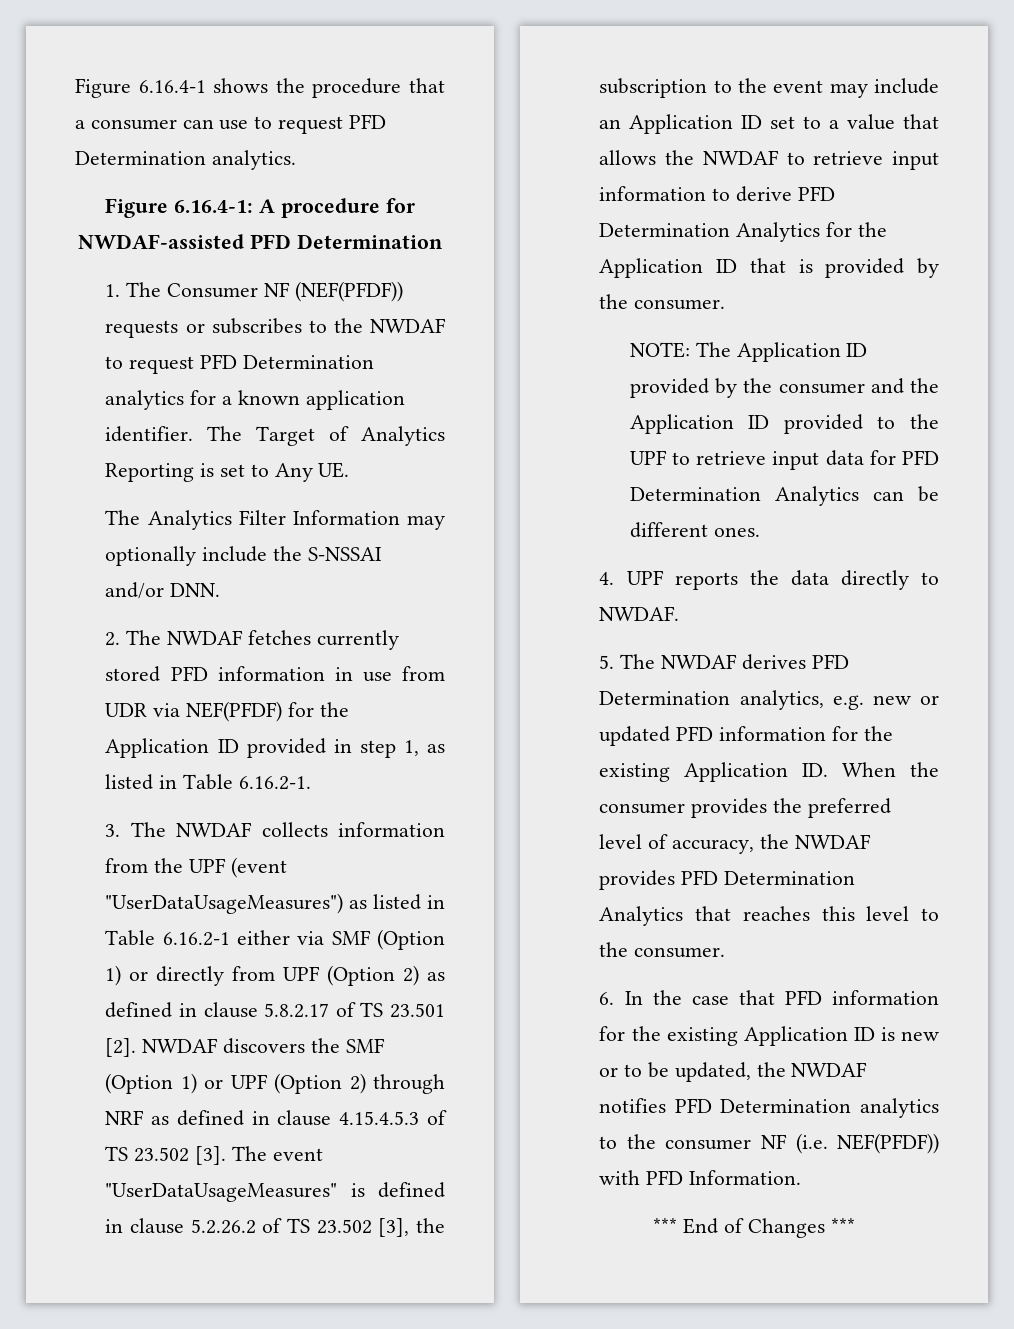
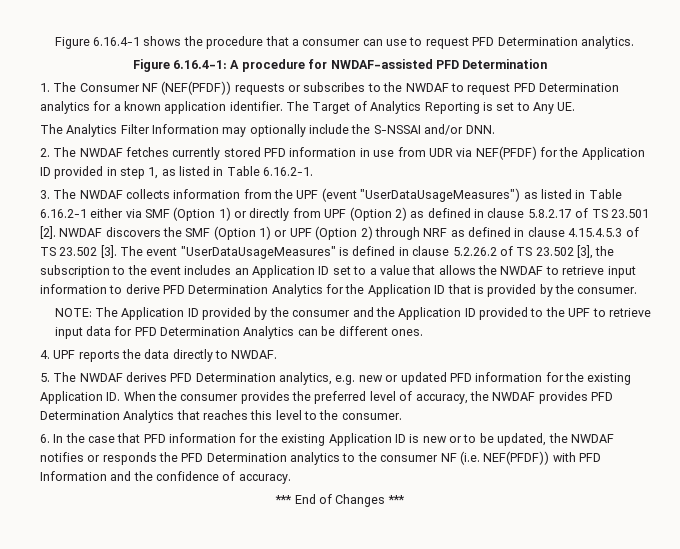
- The event "UserDataUsageMeasures" is defined in clause 5.2.26.2 of TS 23.502 [3], the subscription to the event may include an Application ID set to a value that allows the NWDAF to retrieve input information to derive PFD Determination Analytics for the Application ID that is provided by the consumer.
+ The event "UserDataUsageMeasures" is defined in clause 5.2.26.2 of TS 23.502 [3], the subscription to the event includes an Application ID set to a value that allows the NWDAF to retrieve input information to derive PFD Determination Analytics for the Application ID that is provided by the consumer.
- 6. In the case that PFD information for the existing Application ID is new or to be updated, the NWDAF notifies PFD Determination analytics to the consumer NF (i.e. NEF(PFDF)) with PFD Information.
+ 6. In the case that PFD information for the existing Application ID is new or to be updated, the NWDAF notifies or responds the PFD Determination analytics to the consumer NF (i.e. NEF(PFDF)) with PFD Information and the confidence of accuracy.

